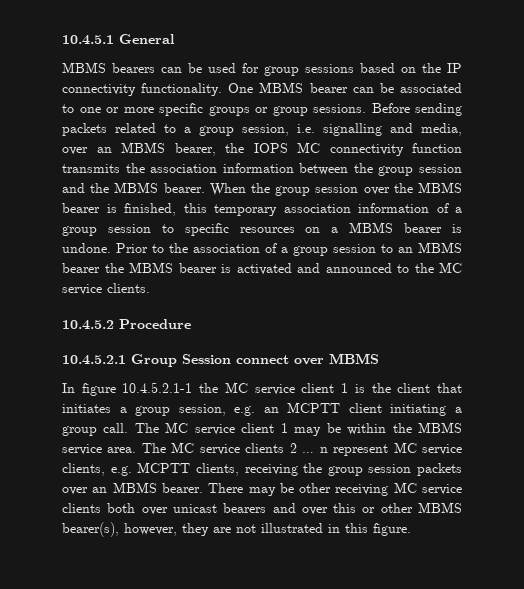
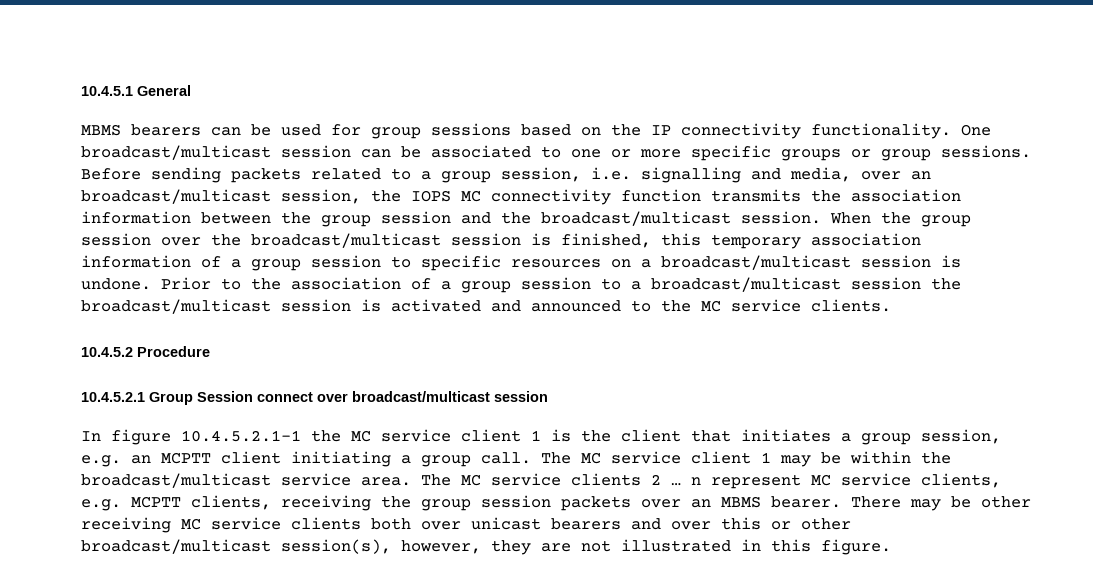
- One MBMS bearer can be associated to one or more specific groups or group sessions.
+ One broadcast/multicast session can be associated to one or more specific groups or group sessions.
- Before sending packets related to a group session, i.e. signalling and media, over an MBMS bearer, the IOPS MC connectivity function transmits the association information between the group session and the MBMS bearer.
+ Before sending packets related to a group session, i.e. signalling and media, over an broadcast/multicast session, the IOPS MC connectivity function transmits the association information between the group session and the broadcast/multicast session.
- When the group session over the MBMS bearer is finished, this temporary association information of a group session to specific resources on a MBMS bearer is undone.
+ When the group session over the broadcast/multicast session is finished, this temporary association information of a group session to specific resources on a broadcast/multicast session is undone.
- Prior to the association of a group session to an MBMS bearer the MBMS bearer is activated and announced to the MC service clients.
+ Prior to the association of a group session to a broadcast/multicast session the broadcast/multicast session is activated and announced to the MC service clients.
- 10.4.5.2.1 Group Session connect over MBMS
+ 10.4.5.2.1 Group Session connect over broadcast/multicast session
- The MC service client 1 may be within the MBMS service area.
+ The MC service client 1 may be within the broadcast/multicast service area.
- There may be other receiving MC service clients both over unicast bearers and over this or other MBMS bearer(s), however, they are not illustrated in this figure.
+ There may be other receiving MC service clients both over unicast bearers and over this or other broadcast/multicast session(s), however, they are not illustrated in this figure.

